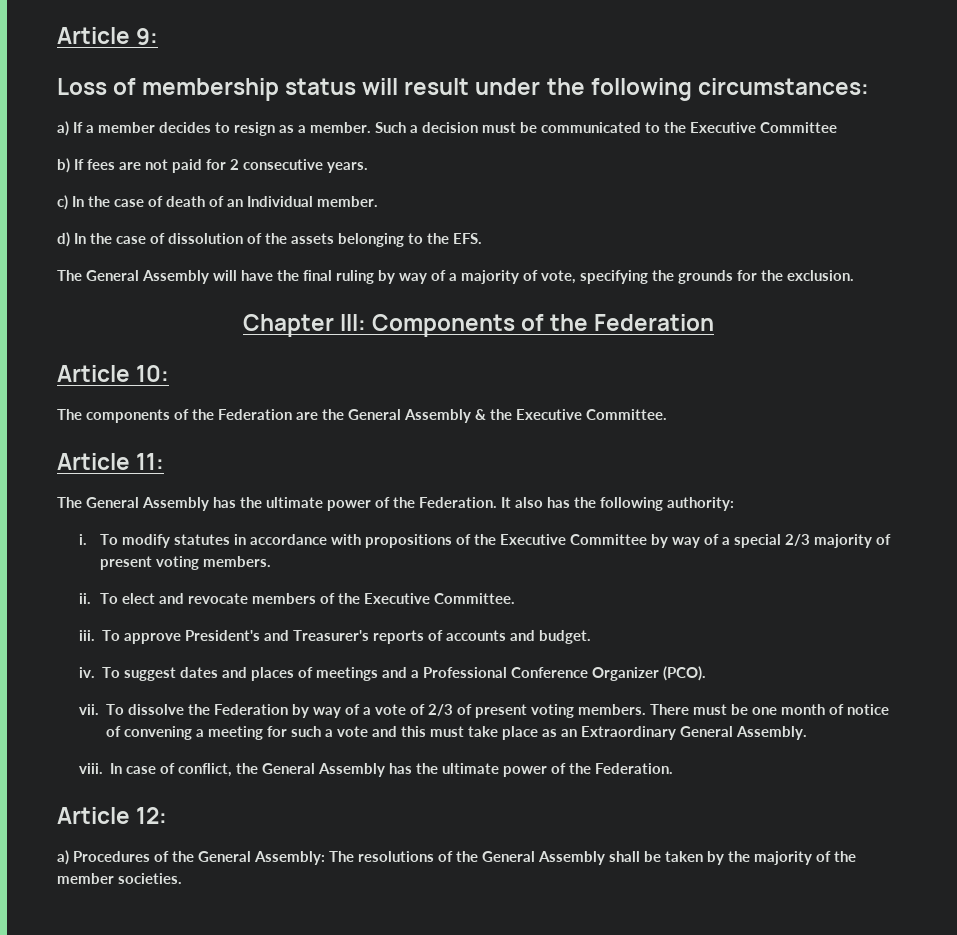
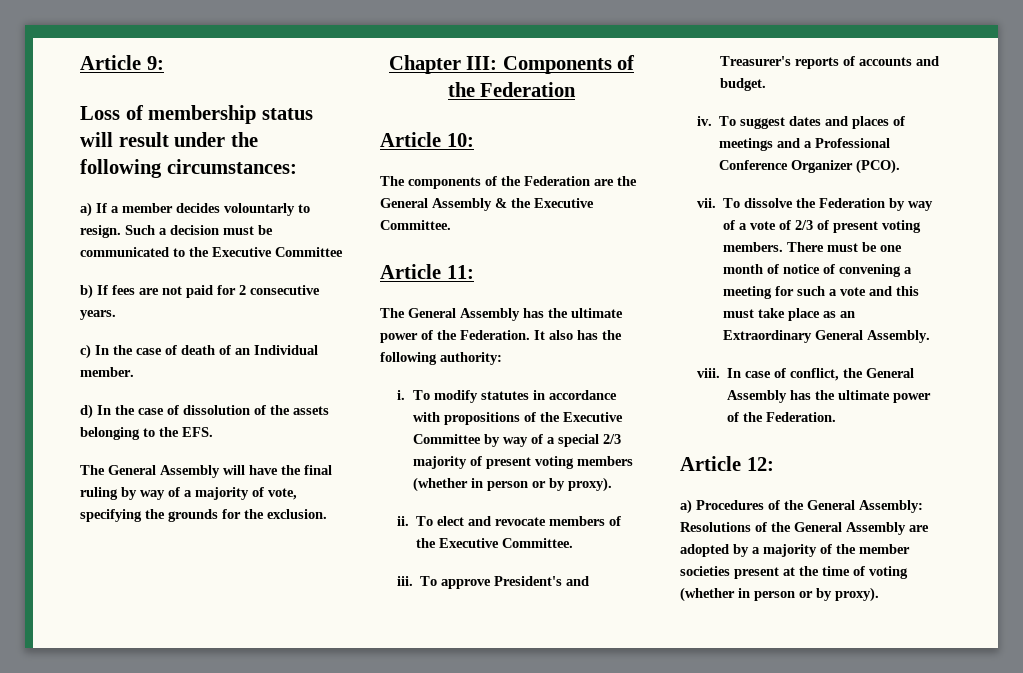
- a) If a member decides to resign as a member.
+ a) If a member decides volountarly to resign.
- To modify statutes in accordance with propositions of the Executive Committee by way of a special 2/3 majority of present voting members.
+ To modify statutes in accordance with propositions of the Executive Committee by way of a special 2/3 majority of present voting members (whether in person or by proxy).
- a) Procedures of the General Assembly: The resolutions of the General Assembly shall be taken by the majority of the member societies.
+ a) Procedures of the General Assembly: Resolutions of the General Assembly are adopted by a majority of the member societies present at the time of voting (whether in person or by proxy).

